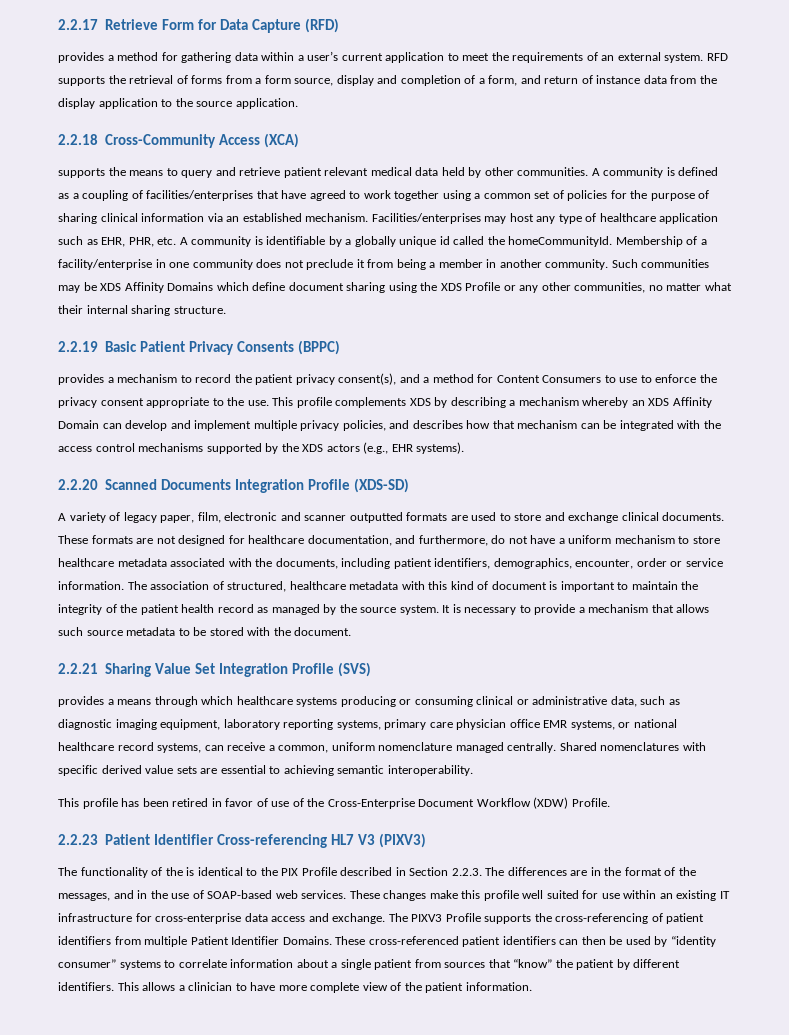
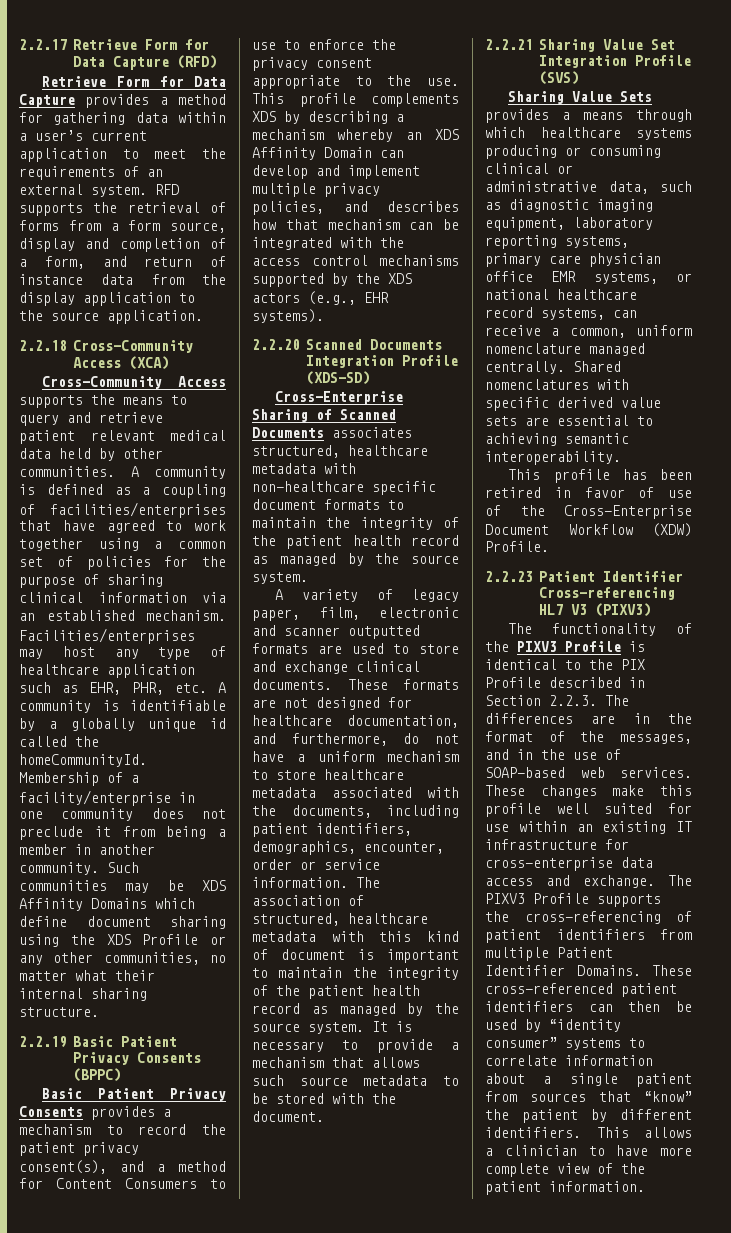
- provides a method for gathering data within a user’s current application to meet the requirements of an external system.
+ Retrieve Form for Data Capture provides a method for gathering data within a user’s current application to meet the requirements of an external system.
- supports the means to query and retrieve patient relevant medical data held by other communities.
+ Cross-Community Access supports the means to query and retrieve patient relevant medical data held by other communities.
- provides a mechanism to record the patient privacy consent(s), and a method for Content Consumers to use to enforce the privacy consent appropriate to the use.
+ Basic Patient Privacy Consents provides a mechanism to record the patient privacy consent(s), and a method for Content Consumers to use to enforce the privacy consent appropriate to the use.
+ Cross-Enterprise Sharing of Scanned Documents associates structured, healthcare metadata with non-healthcare specific document formats to maintain the integrity of the patient health record as managed by the source system.
- provides a means through which healthcare systems producing or consuming clinical or administrative data, such as diagnostic imaging equipment, laboratory reporting systems, primary care physician office EMR systems, or national healthcare record systems, can receive a common, uniform nomenclature managed centrally.
+ Sharing Value Sets provides a means through which healthcare systems producing or consuming clinical or administrative data, such as diagnostic imaging equipment, laboratory reporting systems, primary care physician office EMR systems, or national healthcare record systems, can receive a common, uniform nomenclature managed centrally.
- The functionality of the is identical to the PIX Profile described in Section 2.2.3. The differences are in the format of the messages, and in the use of SOAP-based web services.
+ The functionality of the PIXV3 Profile is identical to the PIX Profile described in Section 2.2.3. The differences are in the format of the messages, and in the use of SOAP-based web services.

